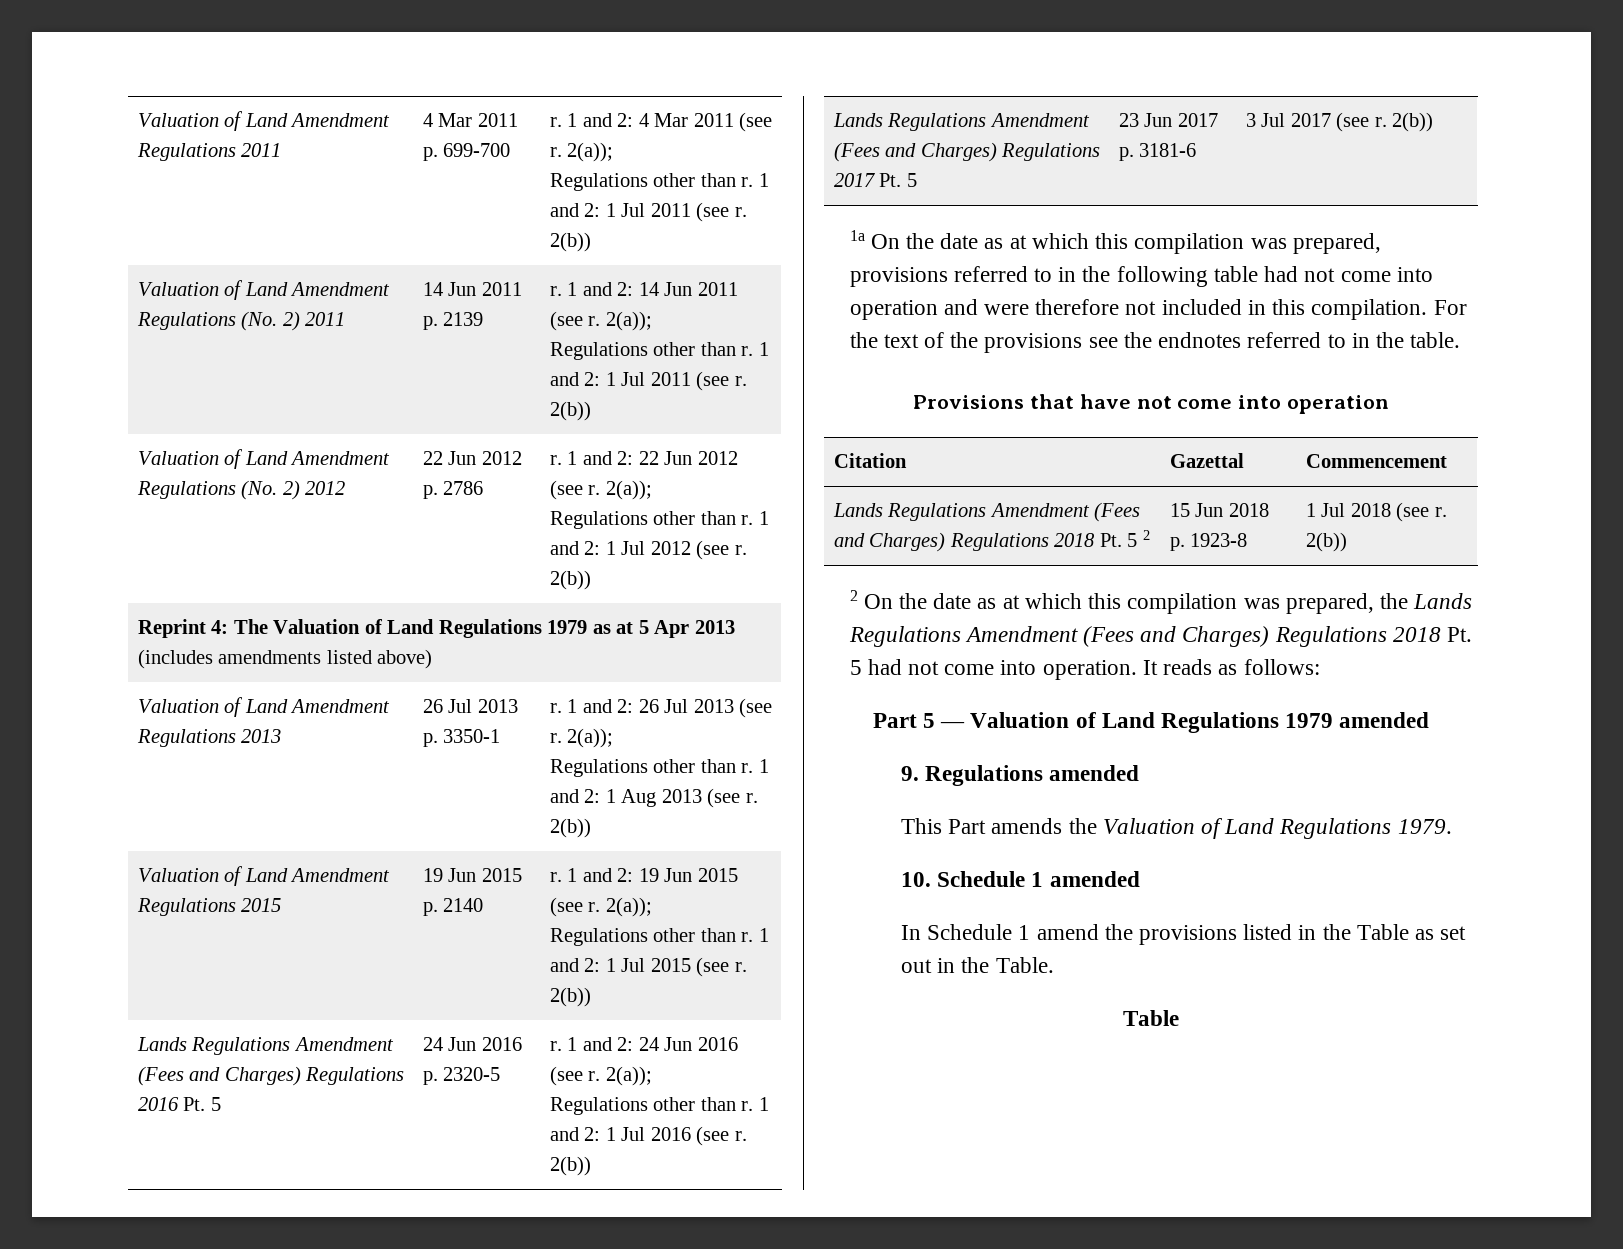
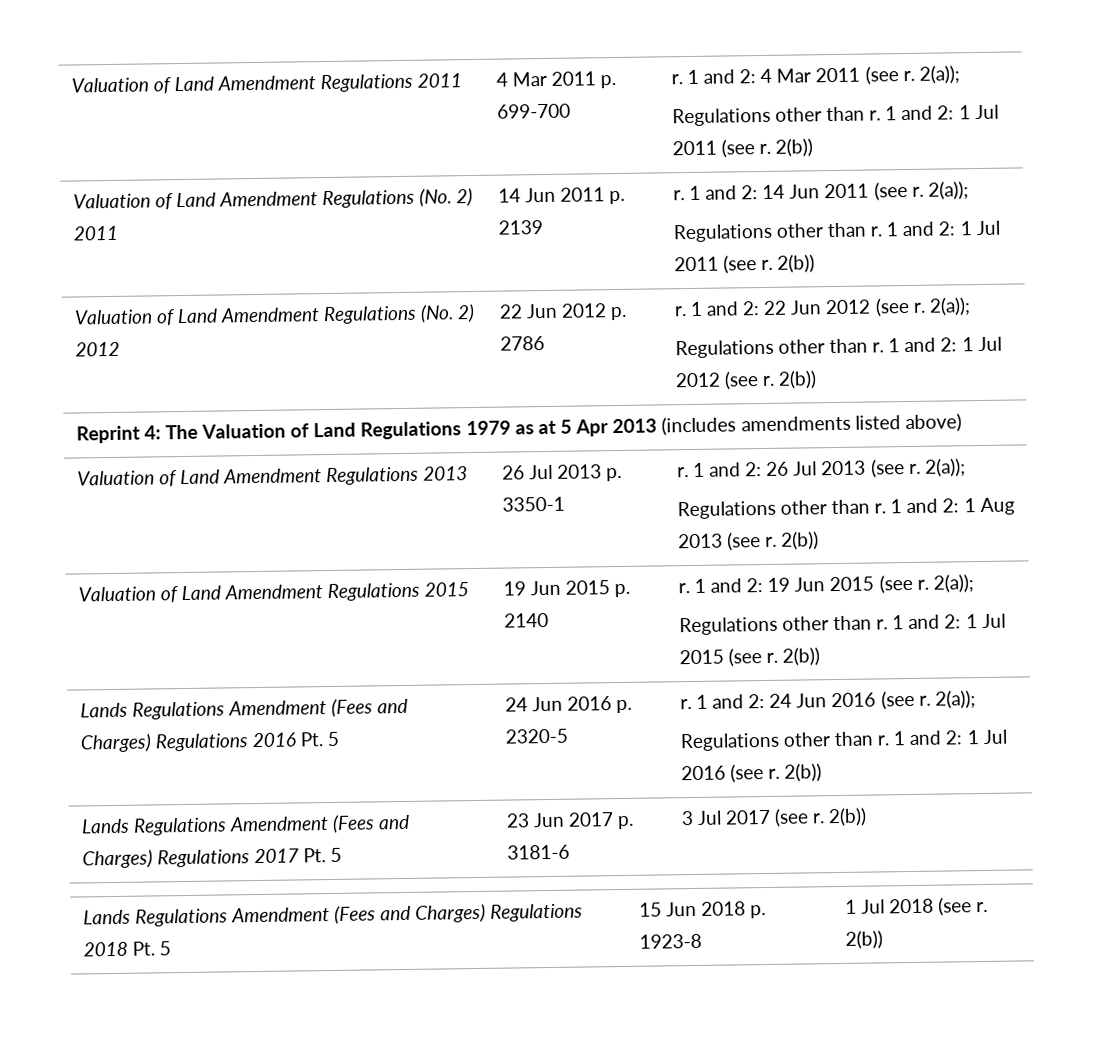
- 1a On the date as at which this compilation was prepared, provisions referred to in the following table had not come into operation and were therefore not included in this compilation. For the text of the provisions see the endnotes referred to in the table.
- Provisions that have not come into operation
- Citation | Gazettal | Commencement
- Lands Regulations Amendment (Fees and Charges) Regulations 2018 Pt. 5 2 | 15 Jun 2018 p. 1923-8 | 1 Jul 2018 (see r. 2(b))
+ Lands Regulations Amendment (Fees and Charges) Regulations 2018 Pt. 5 | 15 Jun 2018 p. 1923-8 | 1 Jul 2018 (see r. 2(b))
- 2 On the date as at which this compilation was prepared, the Lands Regulations Amendment (Fees and Charges) Regulations 2018 Pt. 5 had not come into operation. It reads as follows:
- Part 5 — Valuation of Land Regulations 1979 amended
- 9. Regulations amended
- This Part amends the Valuation of Land Regulations 1979.
- 10. Schedule 1 amended
- In Schedule 1 amend the provisions listed in the Table as set out in the Table.
- Table

